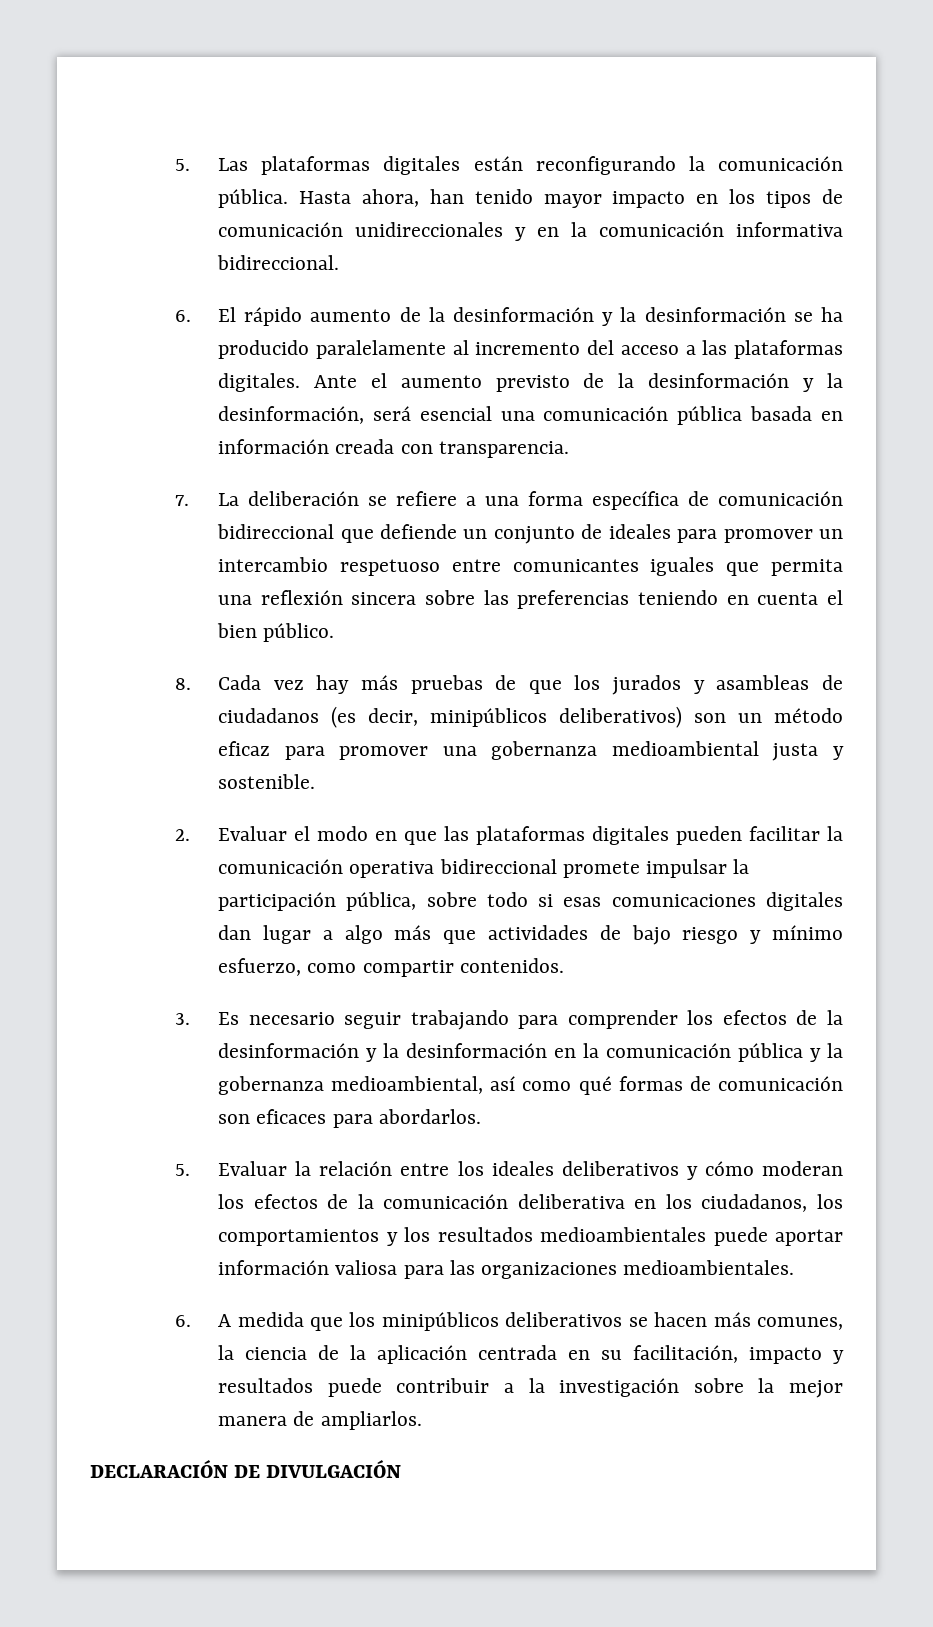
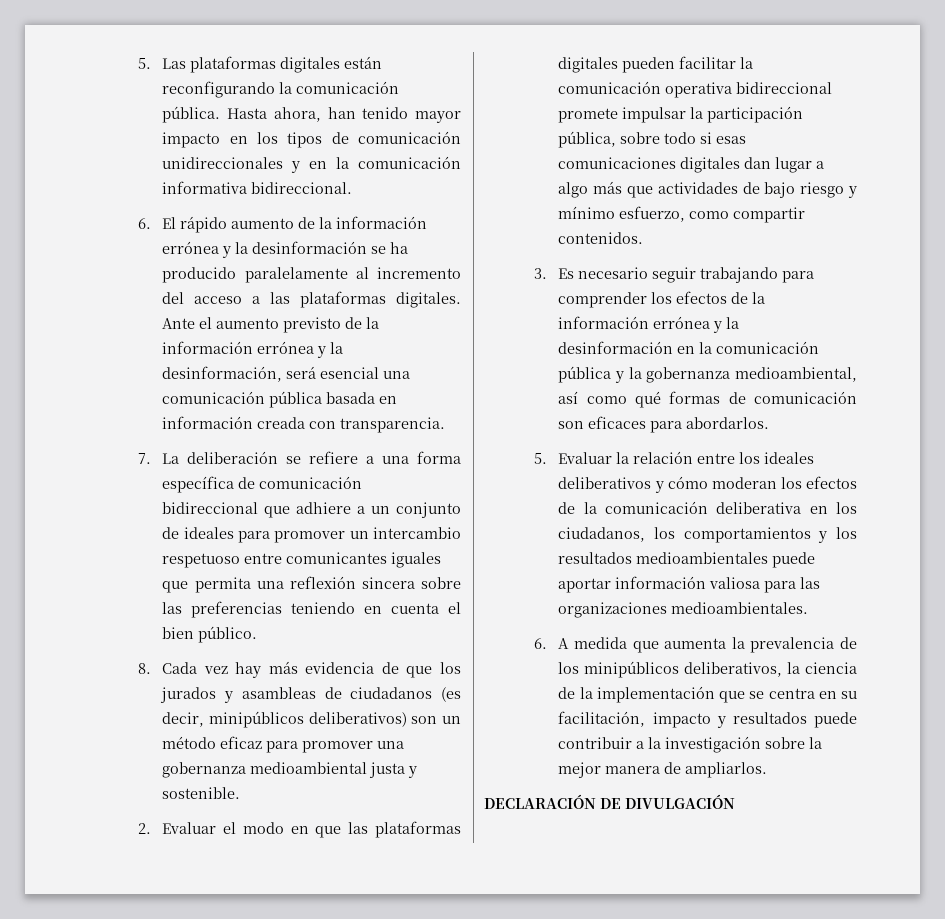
- 6. El rápido aumento de la desinformación y la desinformación se ha producido paralelamente al incremento del acceso a las plataformas digitales.
+ 6. El rápido aumento de la información errónea y la desinformación se ha producido paralelamente al incremento del acceso a las plataformas digitales.
- Ante el aumento previsto de la desinformación y la desinformación, será esencial una comunicación pública basada en información creada con transparencia.
+ Ante el aumento previsto de la información errónea y la desinformación, será esencial una comunicación pública basada en información creada con transparencia.
- 7. La deliberación se refiere a una forma específica de comunicación bidireccional que defiende un conjunto de ideales para promover un intercambio respetuoso entre comunicantes iguales que permita una reflexión sincera sobre las preferencias teniendo en cuenta el bien público.
+ 7. La deliberación se refiere a una forma específica de comunicación bidireccional que adhiere a un conjunto de ideales para promover un intercambio respetuoso entre comunicantes iguales que permita una reflexión sincera sobre las preferencias teniendo en cuenta el bien público.
- 8. Cada vez hay más pruebas de que los jurados y asambleas de ciudadanos (es decir, minipúblicos deliberativos) son un método eficaz para promover una gobernanza medioambiental justa y sostenible.
+ 8. Cada vez hay más evidencia de que los jurados y asambleas de ciudadanos (es decir, minipúblicos deliberativos) son un método eficaz para promover una gobernanza medioambiental justa y sostenible.
- 3. Es necesario seguir trabajando para comprender los efectos de la desinformación y la desinformación en la comunicación pública y la gobernanza medioambiental, así como qué formas de comunicación son eficaces para abordarlos.
+ 3. Es necesario seguir trabajando para comprender los efectos de la información errónea y la desinformación en la comunicación pública y la gobernanza medioambiental, así como qué formas de comunicación son eficaces para abordarlos.
- 6. A medida que los minipúblicos deliberativos se hacen más comunes, la ciencia de la aplicación centrada en su facilitación, impacto y resultados puede contribuir a la investigación sobre la mejor manera de ampliarlos.
+ 6. A medida que aumenta la prevalencia de los minipúblicos deliberativos, la ciencia de la implementación que se centra en su facilitación, impacto y resultados puede contribuir a la investigación sobre la mejor manera de ampliarlos.

